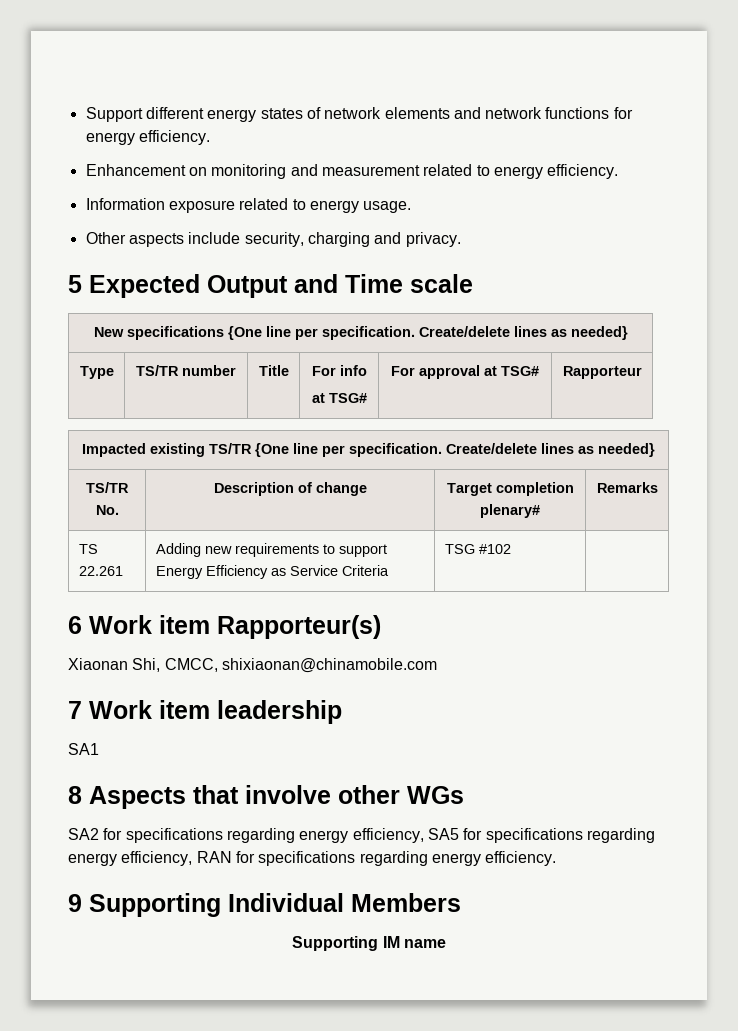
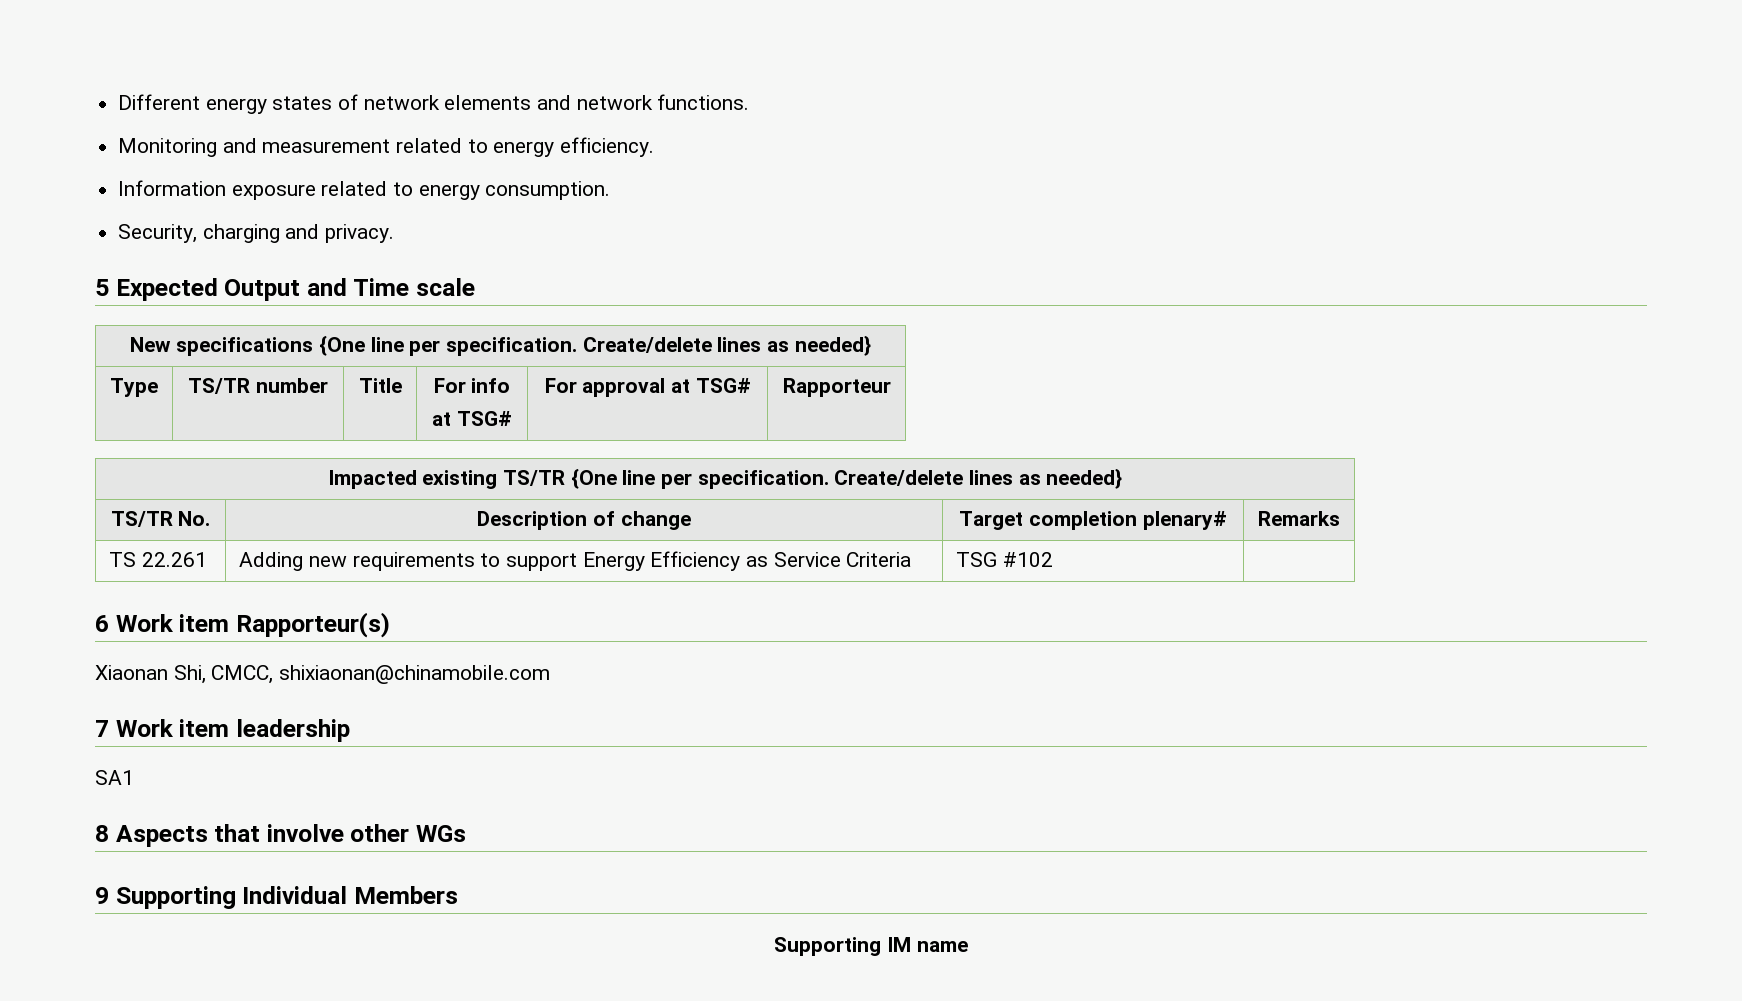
- Support different energy states of network elements and network functions for energy efficiency.
- Enhancement on monitoring and measurement related to energy efficiency.
+ Different energy states of network elements and network functions.
+ Monitoring and measurement related to energy efficiency.
- Information exposure related to energy usage.
- Other aspects include security, charging and privacy.
+ Information exposure related to energy consumption.
+ Security, charging and privacy.
- SA2 for specifications regarding energy efficiency, SA5 for specifications regarding energy efficiency, RAN for specifications regarding energy efficiency.

